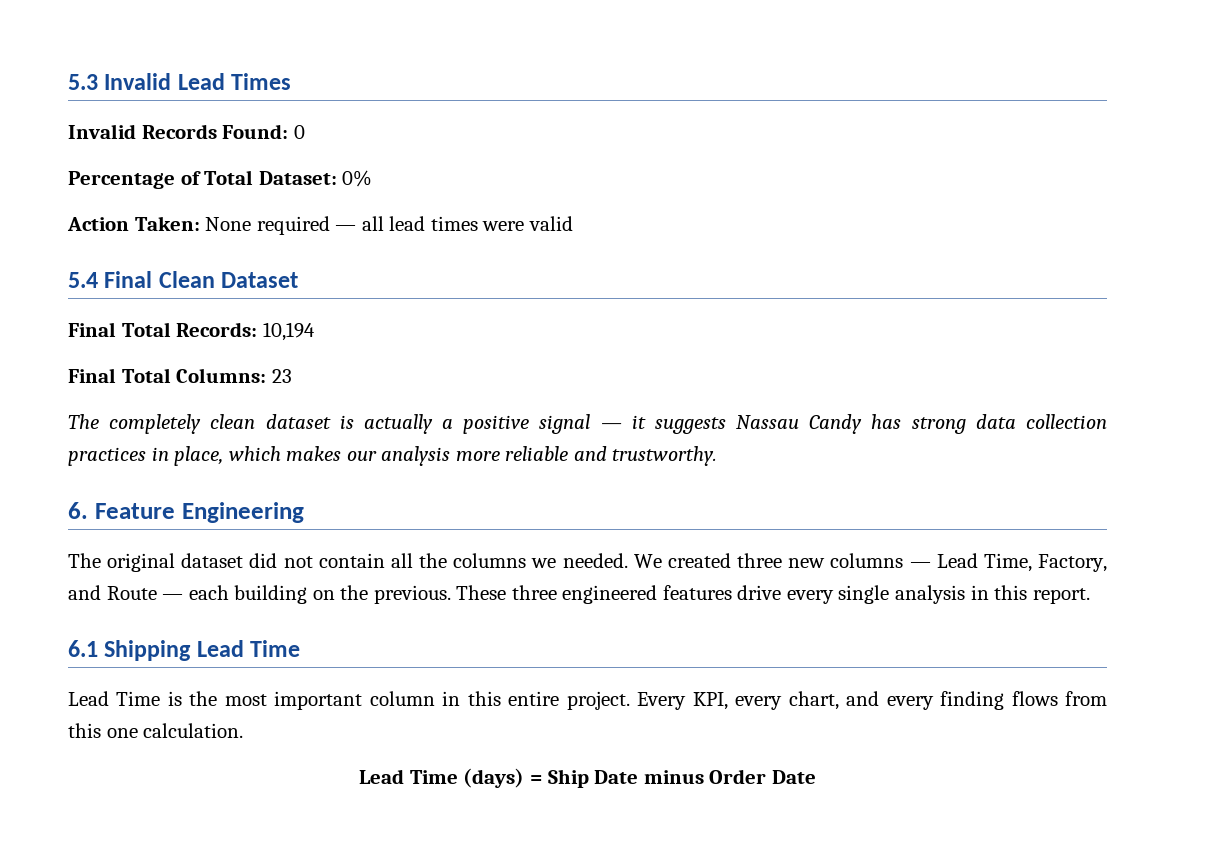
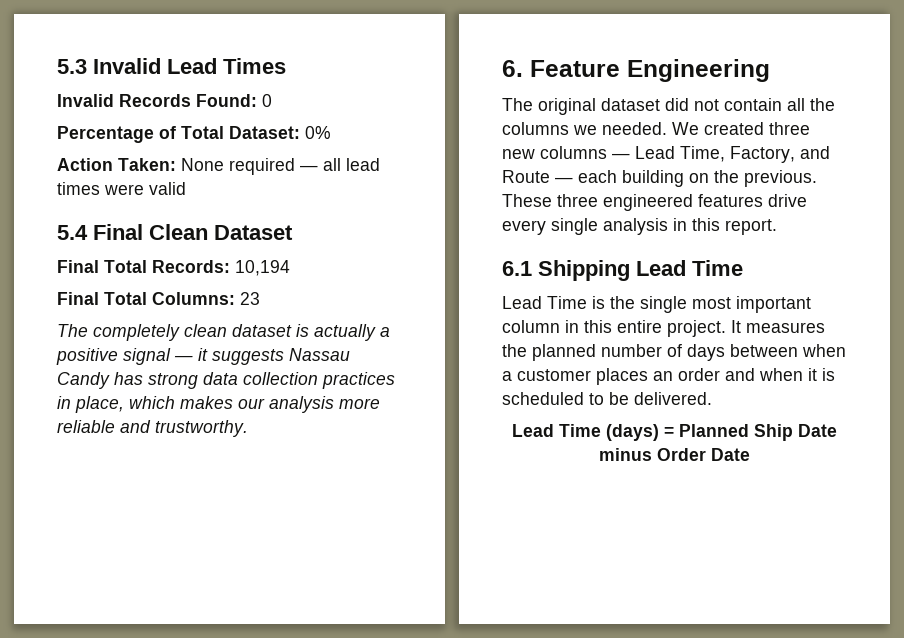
- Lead Time is the most important column in this entire project.
+ Lead Time is the single most important column in this entire project.
- Every KPI, every chart, and every finding flows from this one calculation.
+ It measures the planned number of days between when a customer places an order and when it is scheduled to be delivered.
- Lead Time (days) = Ship Date minus Order Date
+ Lead Time (days) = Planned Ship Date minus Order Date

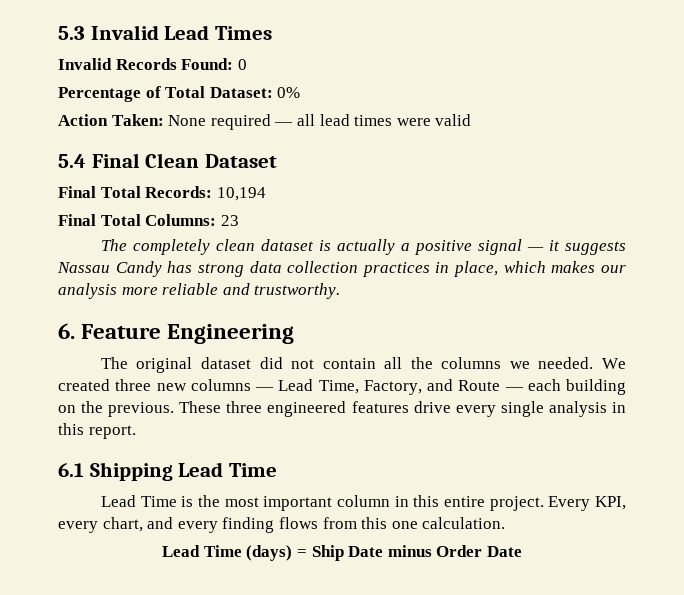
- Lead Time is the single most important column in this entire project.
+ Lead Time is the most important column in this entire project.
- It measures the planned number of days between when a customer places an order and when it is scheduled to be delivered.
+ Every KPI, every chart, and every finding flows from this one calculation.
- Lead Time (days) = Planned Ship Date minus Order Date
+ Lead Time (days) = Ship Date minus Order Date

